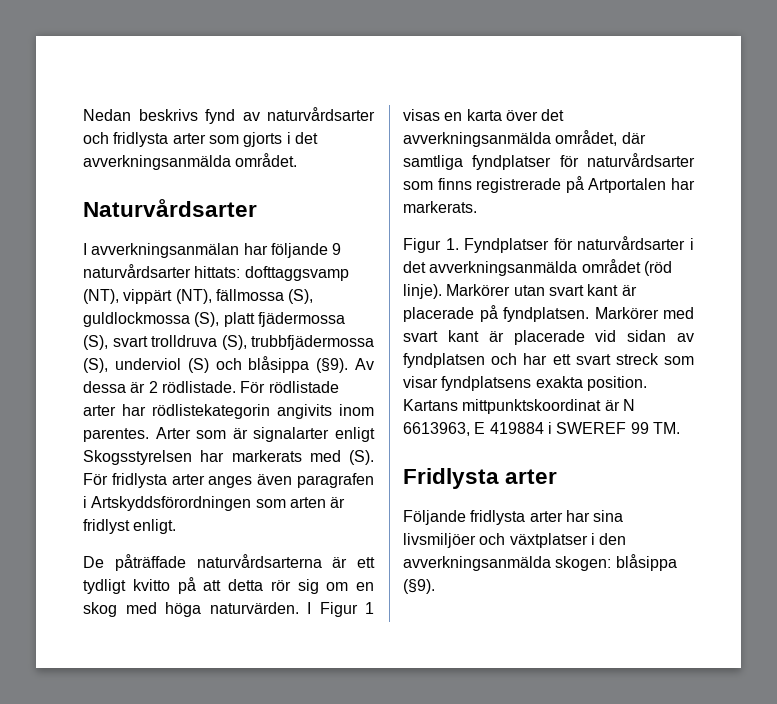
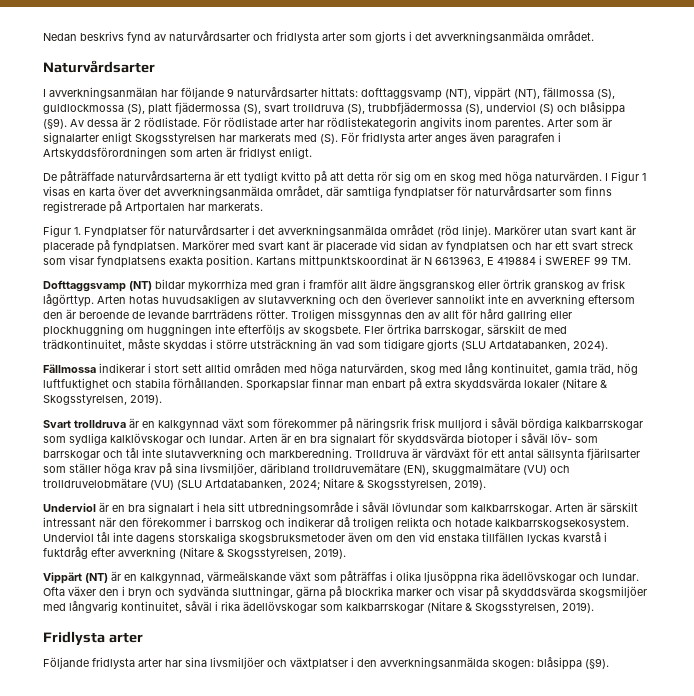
+ Dofttaggsvamp (NT) bildar mykorrhiza med gran i framför allt äldre ängsgranskog eller örtrik granskog av frisk lågörttyp. Arten hotas huvudsakligen av slutavverkning och den överlever sannolikt inte en avverkning eftersom den är beroende de levande barrträdens rötter. Troligen missgynnas den av allt för hård gallring eller plockhuggning om huggningen inte efterföljs av skogsbete. Fler örtrika barrskogar, särskilt de med trädkontinuitet, måste skyddas i större utsträckning än vad som tidigare gjorts (SLU Artdatabanken, 2024).
+ Fällmossa indikerar i stort sett alltid områden med höga naturvärden, skog med lång kontinuitet, gamla träd, hög luftfuktighet och stabila förhållanden. Sporkapslar finnar man enbart på extra skyddsvärda lokaler (Nitare & Skogsstyrelsen, 2019).
+ Svart trolldruva är en kalkgynnad växt som förekommer på näringsrik frisk mulljord i såväl bördiga kalkbarrskogar som sydliga kalklövskogar och lundar. Arten är en bra signalart för skyddsvärda biotoper i såväl löv- som barrskogar och tål inte slutavverkning och markberedning. Trolldruva är värdväxt för ett antal sällsynta fjärilsarter som ställer höga krav på sina livsmiljöer, däribland trolldruvemätare (EN), skuggmalmätare (VU) och trolldruvelobmätare (VU) (SLU Artdatabanken, 2024; Nitare & Skogsstyrelsen, 2019).
+ Underviol är en bra signalart i hela sitt utbredningsområde i såväl lövlundar som kalkbarrskogar. Arten är särskilt intressant när den förekommer i barrskog och indikerar då troligen relikta och hotade kalkbarrskogsekosystem. Underviol tål inte dagens storskaliga skogsbruksmetoder även om den vid enstaka tillfällen lyckas kvarstå i fuktdråg efter avverkning (Nitare & Skogsstyrelsen, 2019).
+ Vippärt (NT) är en kalkgynnad, värmeälskande växt som påträffas i olika ljusöppna rika ädellövskogar och lundar. Ofta växer den i bryn och sydvända sluttningar, gärna på blockrika marker och visar på skydddsvärda skogsmiljöer med långvarig kontinuitet, såväl i rika ädellövskogar som kalkbarrskogar (Nitare & Skogsstyrelsen, 2019).

